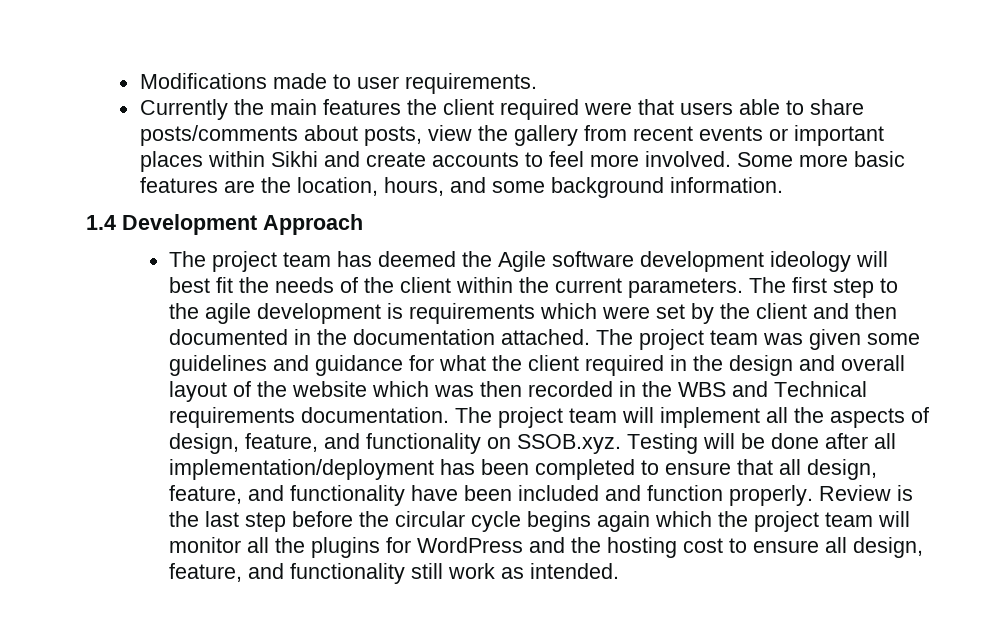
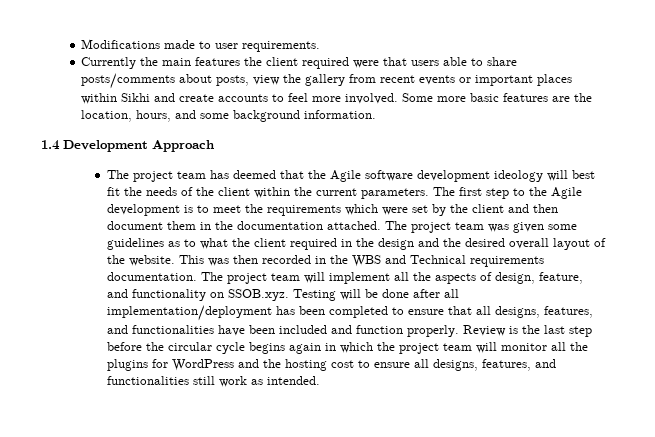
- The project team has deemed the Agile software development ideology will best fit the needs of the client within the current parameters.
+ The project team has deemed that the Agile software development ideology will best fit the needs of the client within the current parameters.
- The first step to the agile development is requirements which were set by the client and then documented in the documentation attached.
+ The first step to the Agile development is to meet the requirements which were set by the client and then document them in the documentation attached.
- The project team was given some guidelines and guidance for what the client required in the design and overall layout of the website which was then recorded in the WBS and Technical requirements documentation.
+ The project team was given some guidelines as to what the client required in the design and the desired overall layout of the website. This was then recorded in the WBS and Technical requirements documentation.
- The project team will implement all the aspects of design, feature, and functionality on SSOB.xyz. Testing will be done after all implementation/deployment has been completed to ensure that all design, feature, and functionality have been included and function properly.
+ The project team will implement all the aspects of design, feature, and functionality on SSOB.xyz. Testing will be done after all implementation/deployment has been completed to ensure that all designs, features, and functionalities have been included and function properly.
- Review is the last step before the circular cycle begins again which the project team will monitor all the plugins for WordPress and the hosting cost to ensure all design, feature, and functionality still work as intended.
+ Review is the last step before the circular cycle begins again in which the project team will monitor all the plugins for WordPress and the hosting cost to ensure all designs, features, and functionalities still work as intended.

